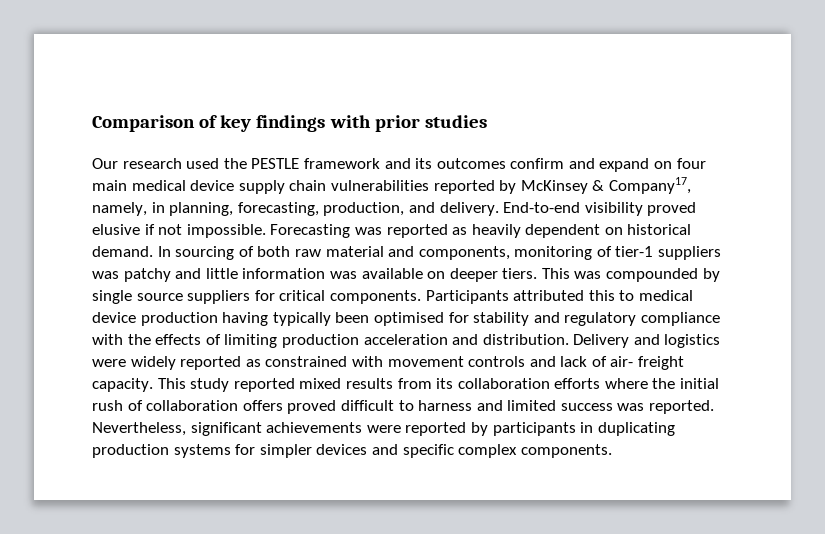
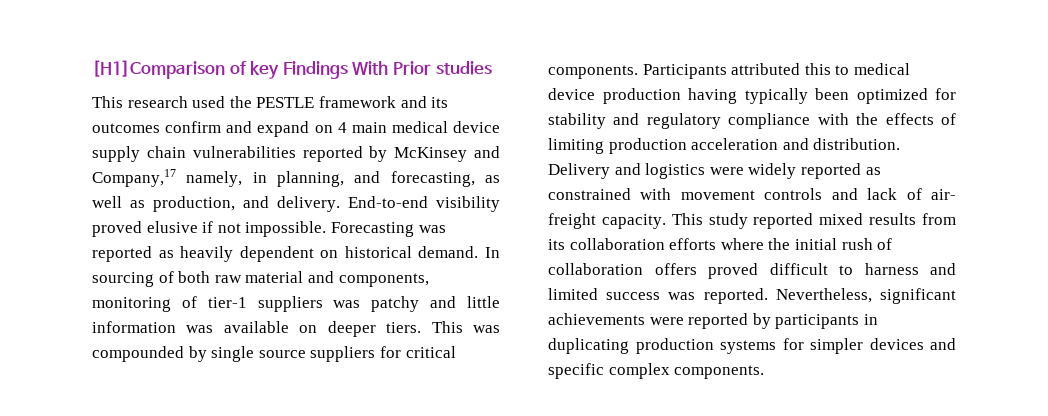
- Comparison of key findings with prior studies
+ [H1]Comparison of key Findings With Prior studies
- Our research used the PESTLE framework and its outcomes confirm and expand on four main medical device supply chain vulnerabilities reported by McKinsey & Company17, namely, in planning, forecasting, production, and delivery.
+ This research used the PESTLE framework and its outcomes confirm and expand on 4 main medical device supply chain vulnerabilities reported by McKinsey and Company,17 namely, in planning, and forecasting, as well as production, and delivery.
- Participants attributed this to medical device production having typically been optimised for stability and regulatory compliance with the effects of limiting production acceleration and distribution.
+ Participants attributed this to medical device production having typically been optimized for stability and regulatory compliance with the effects of limiting production acceleration and distribution.

